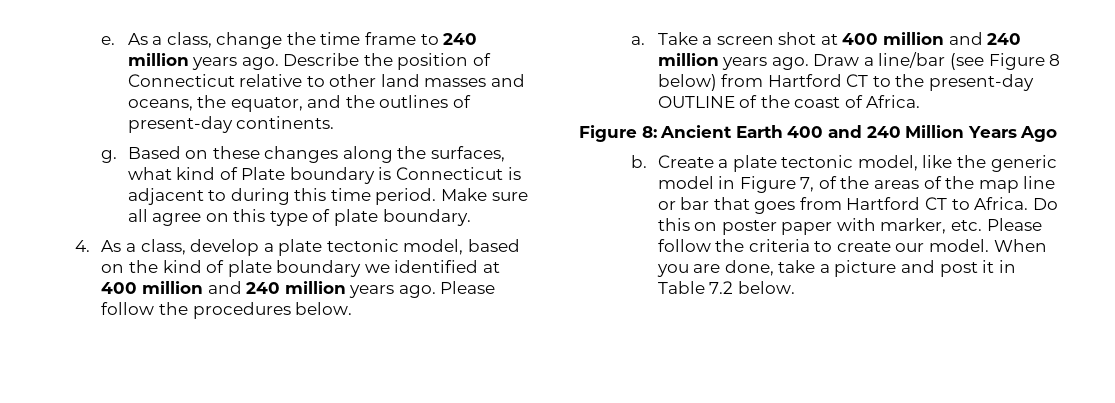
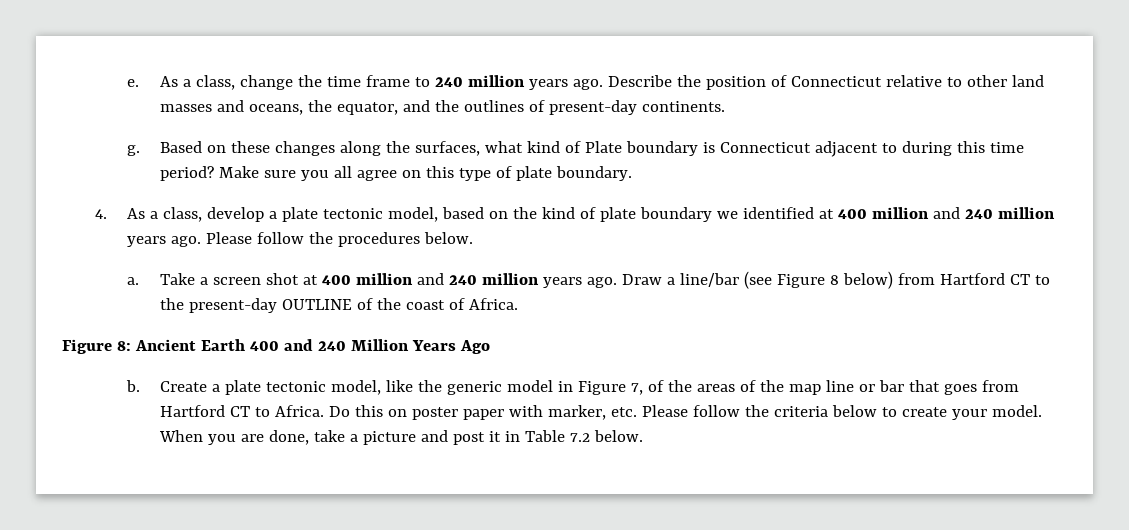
- Based on these changes along the surfaces, what kind of Plate boundary is Connecticut is adjacent to during this time period.
+ Based on these changes along the surfaces, what kind of Plate boundary is Connecticut adjacent to during this time period?
- Make sure all agree on this type of plate boundary.
+ Make sure you all agree on this type of plate boundary.
- Do this on poster paper with marker, etc. Please follow the criteria to create our model.
+ Do this on poster paper with marker, etc. Please follow the criteria below to create your model.

